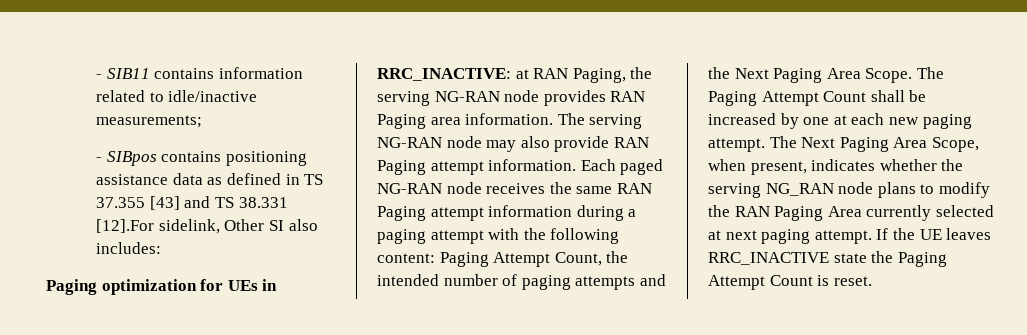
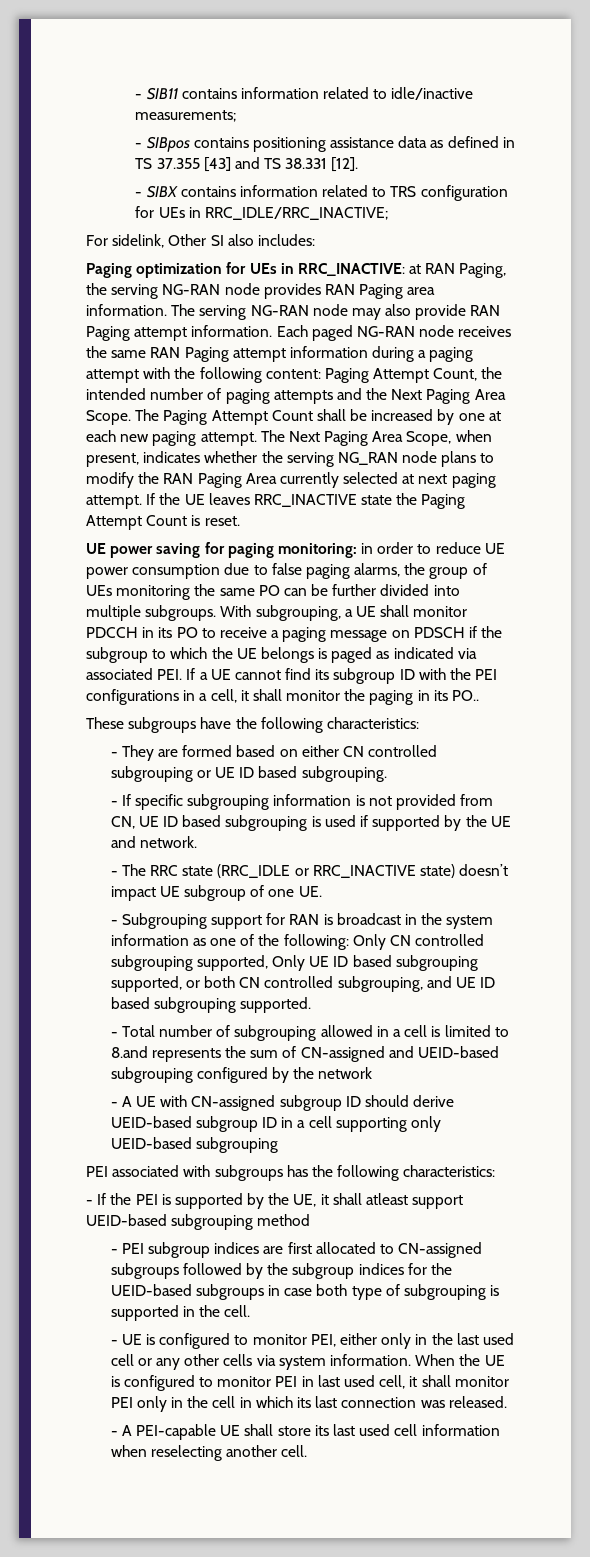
- - SIBpos contains positioning assistance data as defined in TS 37.355 [43] and TS 38.331 [12].For sidelink, Other SI also includes:
+ - SIBpos contains positioning assistance data as defined in TS 37.355 [43] and TS 38.331 [12].
+ - SIBX contains information related to TRS configuration for UEs in RRC_IDLE/RRC_INACTIVE;
+ For sidelink, Other SI also includes:
+ UE power saving for paging monitoring: in order to reduce UE power consumption due to false paging alarms, the group of UEs monitoring the same PO can be further divided into multiple subgroups. With subgrouping, a UE shall monitor PDCCH in its PO to receive a paging message on PDSCH if the subgroup to which the UE belongs is paged as indicated via associated PEI. If a UE cannot find its subgroup ID with the PEI configurations in a cell, it shall monitor the paging in its PO..
+ These subgroups have the following characteristics:
+ - They are formed based on either CN controlled subgrouping or UE ID based subgrouping.
+ - If specific subgrouping information is not provided from CN, UE ID based subgrouping is used if supported by the UE and network.
+ - The RRC state (RRC_IDLE or RRC_INACTIVE state) doesn’t impact UE subgroup of one UE.
+ - Subgrouping support for RAN is broadcast in the system information as one of the following: Only CN controlled subgrouping supported, Only UE ID based subgrouping supported, or both CN controlled subgrouping, and UE ID based subgrouping supported.
+ - Total number of subgrouping allowed in a cell is limited to 8.and represents the sum of CN-assigned and UEID-based subgrouping configured by the network
+ - A UE with CN-assigned subgroup ID should derive UEID-based subgroup ID in a cell supporting only UEID-based subgrouping
+ PEI associated with subgroups has the following characteristics:
+ - If the PEI is supported by the UE, it shall atleast support UEID-based subgrouping method
+ - PEI subgroup indices are first allocated to CN-assigned subgroups followed by the subgroup indices for the UEID-based subgroups in case both type of subgrouping is supported in the cell.
+ - UE is configured to monitor PEI, either only in the last used cell or any other cells via system information. When the UE is configured to monitor PEI in last used cell, it shall monitor PEI only in the cell in which its last connection was released.
+ - A PEI-capable UE shall store its last used cell information when reselecting another cell.

